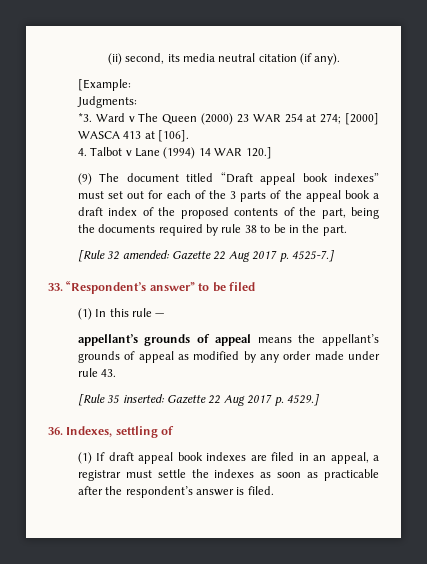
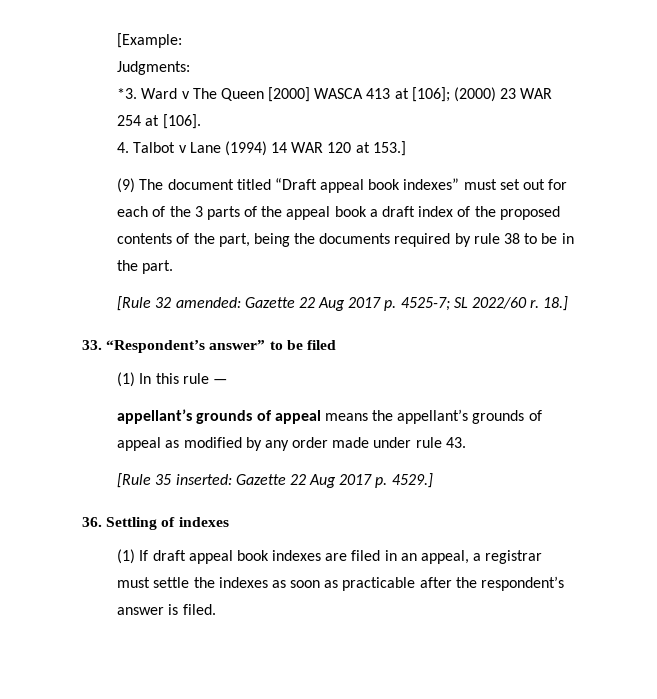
- (ii) second, its media neutral citation (if any).
- Ward v The Queen (2000) 23 WAR 254 at 274; [2000] WASCA 413 at [106].
+ Ward v The Queen [2000] WASCA 413 at [106]; (2000) 23 WAR 254 at [106].
- 4. Talbot v Lane (1994) 14 WAR 120.]
+ 4. Talbot v Lane (1994) 14 WAR 120 at 153.]
- [Rule 32 amended: Gazette 22 Aug 2017 p. 4525-7.]
+ [Rule 32 amended: Gazette 22 Aug 2017 p. 4525-7; SL 2022/60 r. 18.]
- 36. Indexes, settling of
+ 36. Settling of indexes

